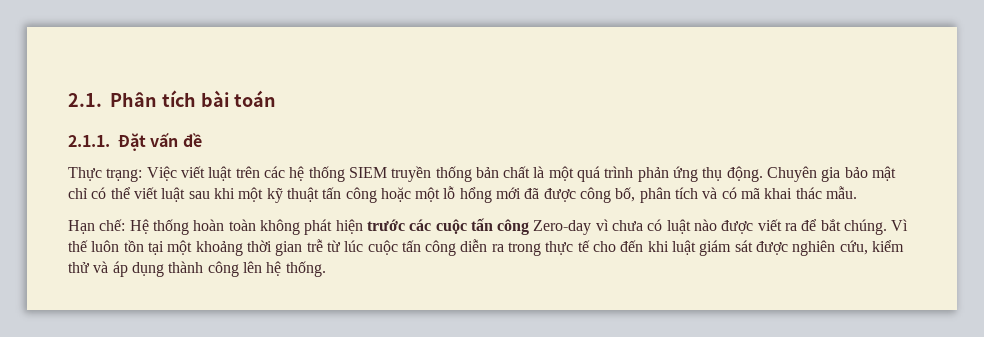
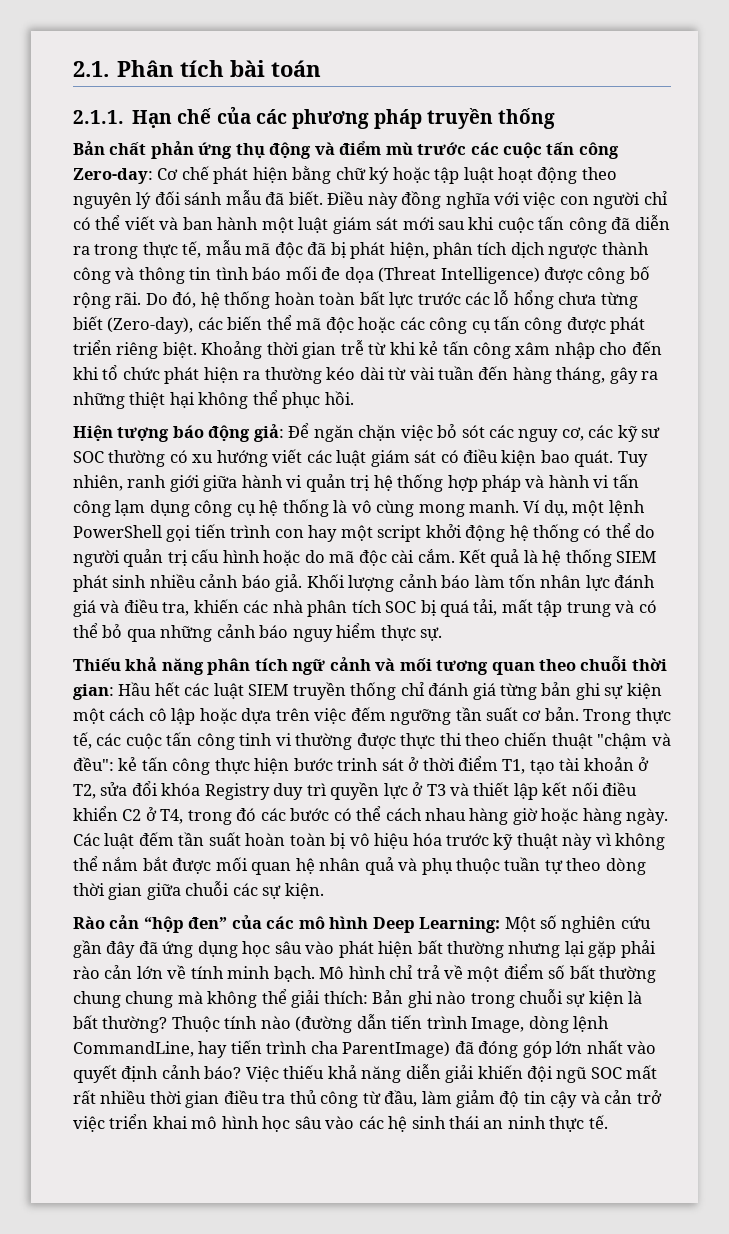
- 2.1.1. Đặt vấn đề
- Thực trạng: Việc viết luật trên các hệ thống SIEM truyền thống bản chất là một quá trình phản ứng thụ động. Chuyên gia bảo mật chỉ có thể viết luật sau khi một kỹ thuật tấn công hoặc một lỗ hổng mới đã được công bố, phân tích và có mã khai thác mẫu.
- Hạn chế: Hệ thống hoàn toàn không phát hiện trước các cuộc tấn công Zero-day vì chưa có luật nào được viết ra để bắt chúng. Vì thế luôn tồn tại một khoảng thời gian trễ từ lúc cuộc tấn công diễn ra trong thực tế cho đến khi luật giám sát được nghiên cứu, kiểm thử và áp dụng thành công lên hệ thống.
+ 2.1.1. Hạn chế của các phương pháp truyền thống
+ Bản chất phản ứng thụ động và điểm mù trước các cuộc tấn công Zero-day: Cơ chế phát hiện bằng chữ ký hoặc tập luật hoạt động theo nguyên lý đối sánh mẫu đã biết. Điều này đồng nghĩa với việc con người chỉ có thể viết và ban hành một luật giám sát mới sau khi cuộc tấn công đã diễn ra trong thực tế, mẫu mã độc đã bị phát hiện, phân tích dịch ngược thành công và thông tin tình báo mối đe dọa (Threat Intelligence) được công bố rộng rãi. Do đó, hệ thống hoàn toàn bất lực trước các lỗ hổng chưa từng biết (Zero-day), các biến thể mã độc hoặc các công cụ tấn công được phát triển riêng biệt. Khoảng thời gian trễ từ khi kẻ tấn công xâm nhập cho đến khi tổ chức phát hiện ra thường kéo dài từ vài tuần đến hàng tháng, gây ra những thiệt hại không thể phục hồi.
+ Hiện tượng báo động giả: Để ngăn chặn việc bỏ sót các nguy cơ, các kỹ sư SOC thường có xu hướng viết các luật giám sát có điều kiện bao quát. Tuy nhiên, ranh giới giữa hành vi quản trị hệ thống hợp pháp và hành vi tấn công lạm dụng công cụ hệ thống là vô cùng mong manh. Ví dụ, một lệnh PowerShell gọi tiến trình con hay một script khởi động hệ thống có thể do người quản trị cấu hình hoặc do mã độc cài cắm. Kết quả là hệ thống SIEM phát sinh nhiều cảnh báo giả. Khối lượng cảnh báo làm tốn nhân lực đánh giá và điều tra, khiến các nhà phân tích SOC bị quá tải, mất tập trung và có thể bỏ qua những cảnh báo nguy hiểm thực sự.
+ Thiếu khả năng phân tích ngữ cảnh và mối tương quan theo chuỗi thời gian: Hầu hết các luật SIEM truyền thống chỉ đánh giá từng bản ghi sự kiện một cách cô lập hoặc dựa trên việc đếm ngưỡng tần suất cơ bản. Trong thực tế, các cuộc tấn công tinh vi thường được thực thi theo chiến thuật "chậm và đều": kẻ tấn công thực hiện bước trinh sát ở thời điểm T1, tạo tài khoản ở T2, sửa đổi khóa Registry duy trì quyền lực ở T3 và thiết lập kết nối điều khiển C2 ở T4, trong đó các bước có thể cách nhau hàng giờ hoặc hàng ngày. Các luật đếm tần suất hoàn toàn bị vô hiệu hóa trước kỹ thuật này vì không thể nắm bắt được mối quan hệ nhân quả và phụ thuộc tuần tự theo dòng thời gian giữa chuỗi các sự kiện.
+ Rào cản “hộp đen” của các mô hình Deep Learning: Một số nghiên cứu gần đây đã ứng dụng học sâu vào phát hiện bất thường nhưng lại gặp phải rào cản lớn về tính minh bạch. Mô hình chỉ trả về một điểm số bất thường chung chung mà không thể giải thích: Bản ghi nào trong chuỗi sự kiện là bất thường? Thuộc tính nào (đường dẫn tiến trình Image, dòng lệnh CommandLine, hay tiến trình cha ParentImage) đã đóng góp lớn nhất vào quyết định cảnh báo? Việc thiếu khả năng diễn giải khiến đội ngũ SOC mất rất nhiều thời gian điều tra thủ công từ đầu, làm giảm độ tin cậy và cản trở việc triển khai mô hình học sâu vào các hệ sinh thái an ninh thực tế.

